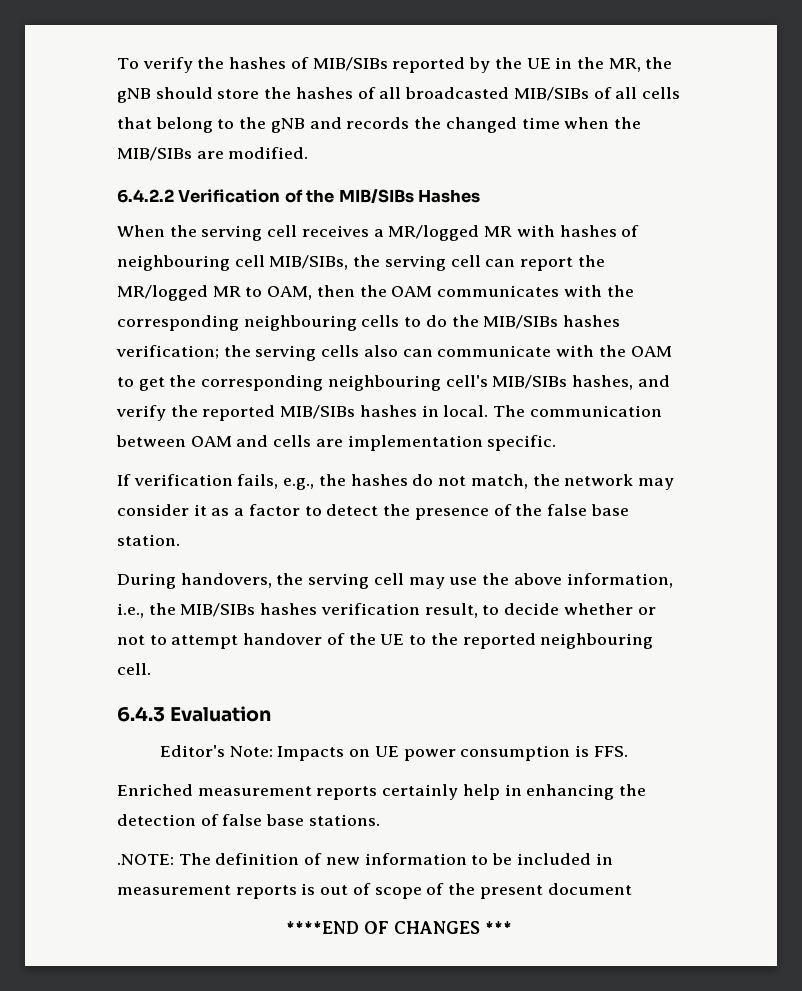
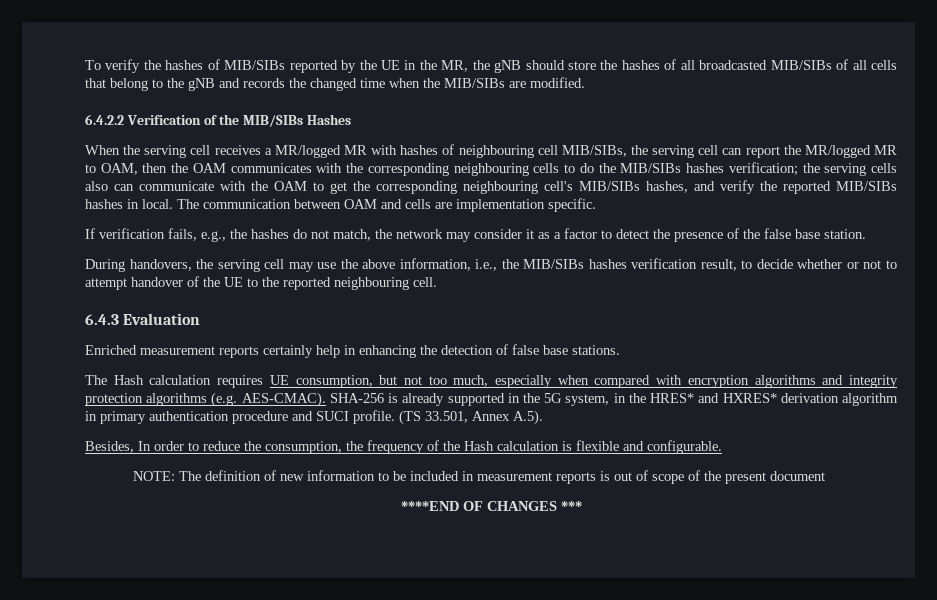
- Editor's Note: Impacts on UE power consumption is FFS.
- .NOTE: The definition of new information to be included in measurement reports is out of scope of the present document
+ The Hash calculation requires UE consumption, but not too much, especially when compared with encryption algorithms and integrity protection algorithms (e.g. AES-CMAC). SHA-256 is already supported in the 5G system, in the HRES* and HXRES* derivation algorithm in primary authentication procedure and SUCI profile. (TS 33.501, Annex A.5).
+ Besides, In order to reduce the consumption, the frequency of the Hash calculation is flexible and configurable.
+ NOTE: The definition of new information to be included in measurement reports is out of scope of the present document

